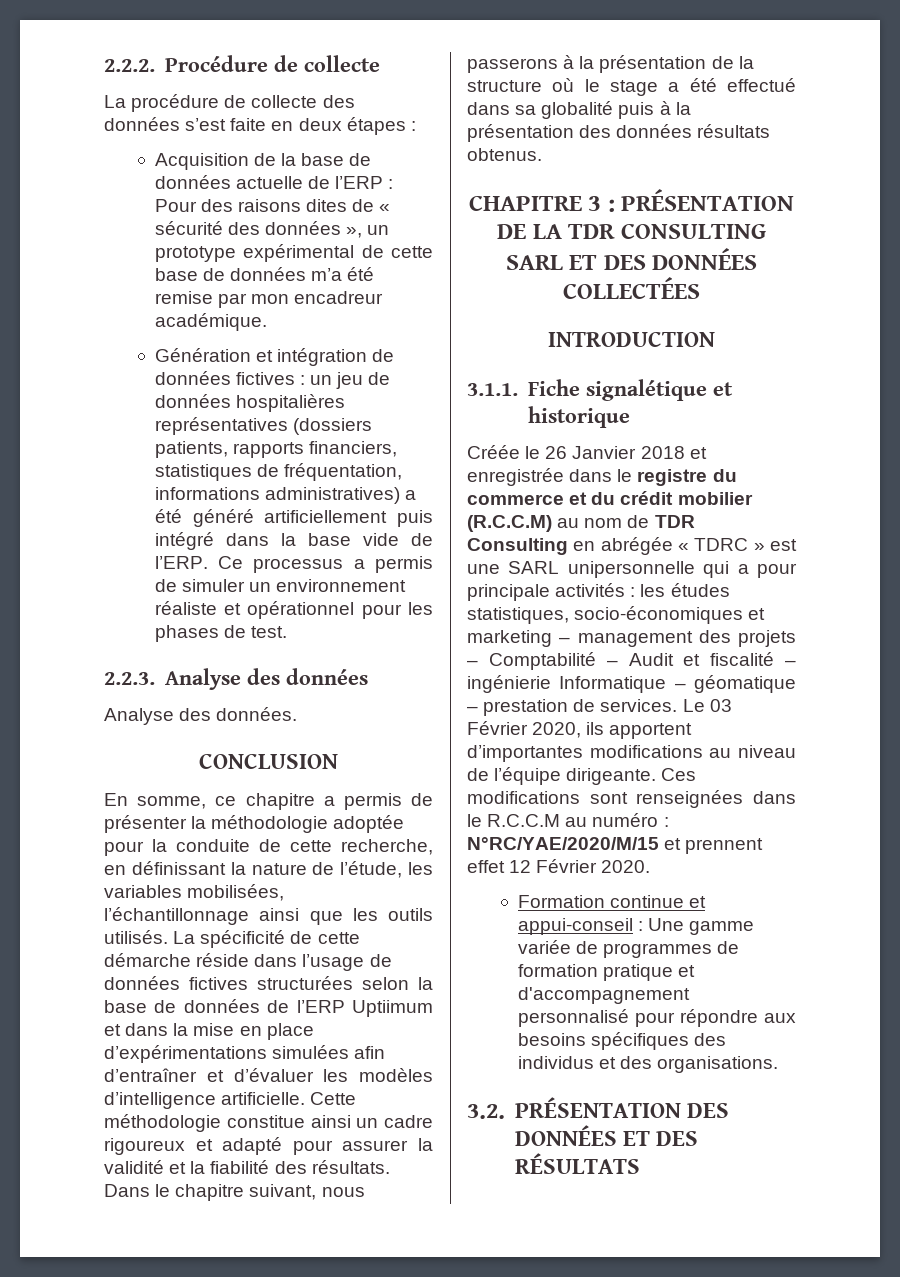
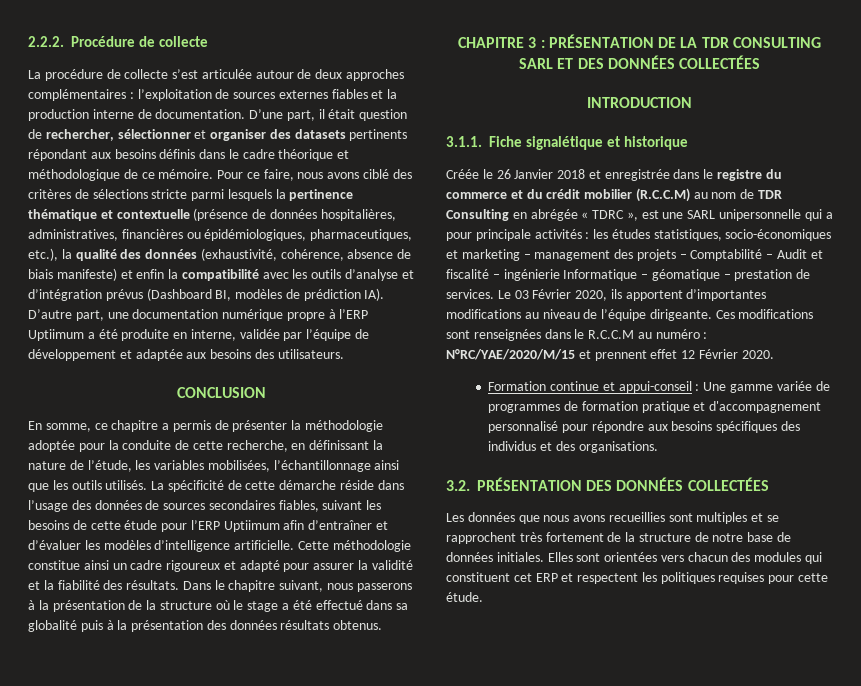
- La procédure de collecte des données s’est faite en deux étapes :
- Acquisition de la base de données actuelle de l’ERP : Pour des raisons dites de « sécurité des données », un prototype expérimental de cette base de données m’a été remise par mon encadreur académique.
- Génération et intégration de données fictives : un jeu de données hospitalières représentatives (dossiers patients, rapports financiers, statistiques de fréquentation, informations administratives) a été généré artificiellement puis intégré dans la base vide de l’ERP. Ce processus a permis de simuler un environnement réaliste et opérationnel pour les phases de test.
- 2.2.3. Analyse des données
- Analyse des données.
+ La procédure de collecte s’est articulée autour de deux approches complémentaires : l’exploitation de sources externes fiables et la production interne de documentation. D’une part, il était question de rechercher, sélectionner et organiser des datasets pertinents répondant aux besoins définis dans le cadre théorique et méthodologique de ce mémoire. Pour ce faire, nous avons ciblé des critères de sélections stricte parmi lesquels la pertinence thématique et contextuelle (présence de données hospitalières, administratives, financières ou épidémiologiques, pharmaceutiques, etc.), la qualité des données (exhaustivité, cohérence, absence de biais manifeste) et enfin la compatibilité avec les outils d’analyse et d’intégration prévus (Dashboard BI, modèles de prédiction IA). D’autre part, une documentation numérique propre à l’ERP Uptiimum a été produite en interne, validée par l’équipe de développement et adaptée aux besoins des utilisateurs.
- La spécificité de cette démarche réside dans l’usage de données fictives structurées selon la base de données de l’ERP Uptiimum et dans la mise en place d’expérimentations simulées afin d’entraîner et d’évaluer les modèles d’intelligence artificielle.
+ La spécificité de cette démarche réside dans l’usage des données de sources secondaires fiables, suivant les besoins de cette étude pour l’ERP Uptiimum afin d’entraîner et d’évaluer les modèles d’intelligence artificielle.
- Créée le 26 Janvier 2018 et enregistrée dans le registre du commerce et du crédit mobilier (R.C.C.M) au nom de TDR Consulting en abrégée « TDRC » est une SARL unipersonnelle qui a pour principale activités :
+ Créée le 26 Janvier 2018 et enregistrée dans le registre du commerce et du crédit mobilier (R.C.C.M) au nom de TDR Consulting en abrégée « TDRC », est une SARL unipersonnelle qui a pour principale activités :
- 3.2. PRÉSENTATION DES DONNÉES ET DES RÉSULTATS
+ 3.2. PRÉSENTATION DES DONNÉES COLLECTÉES
+ Les données que nous avons recueillies sont multiples et se rapprochent très fortement de la structure de notre base de données initiales. Elles sont orientées vers chacun des modules qui constituent cet ERP et respectent les politiques requises pour cette étude.

